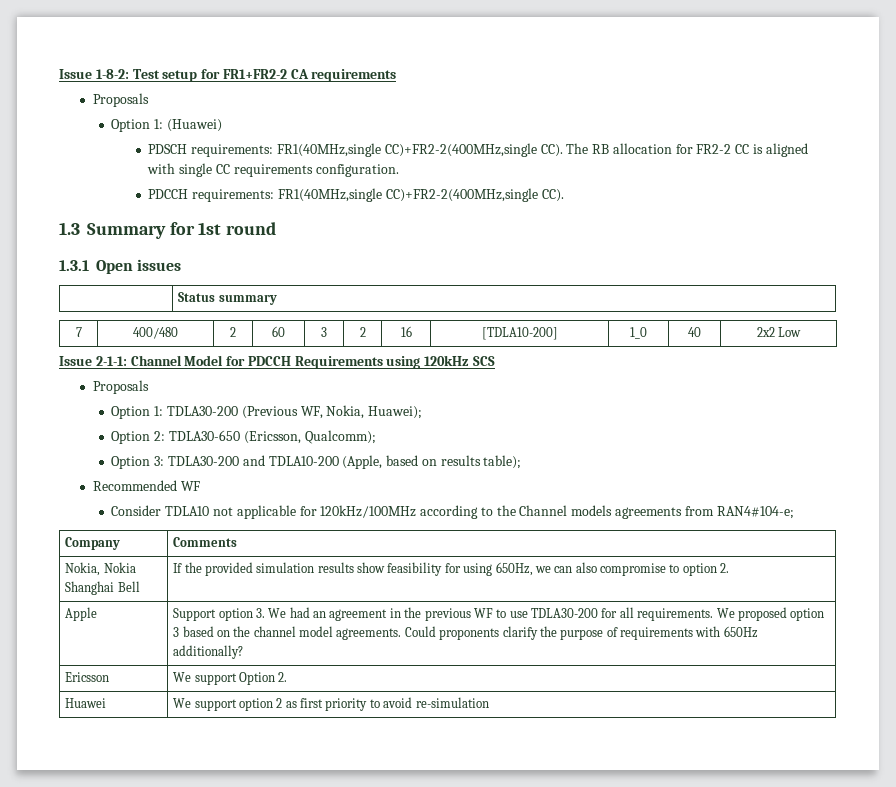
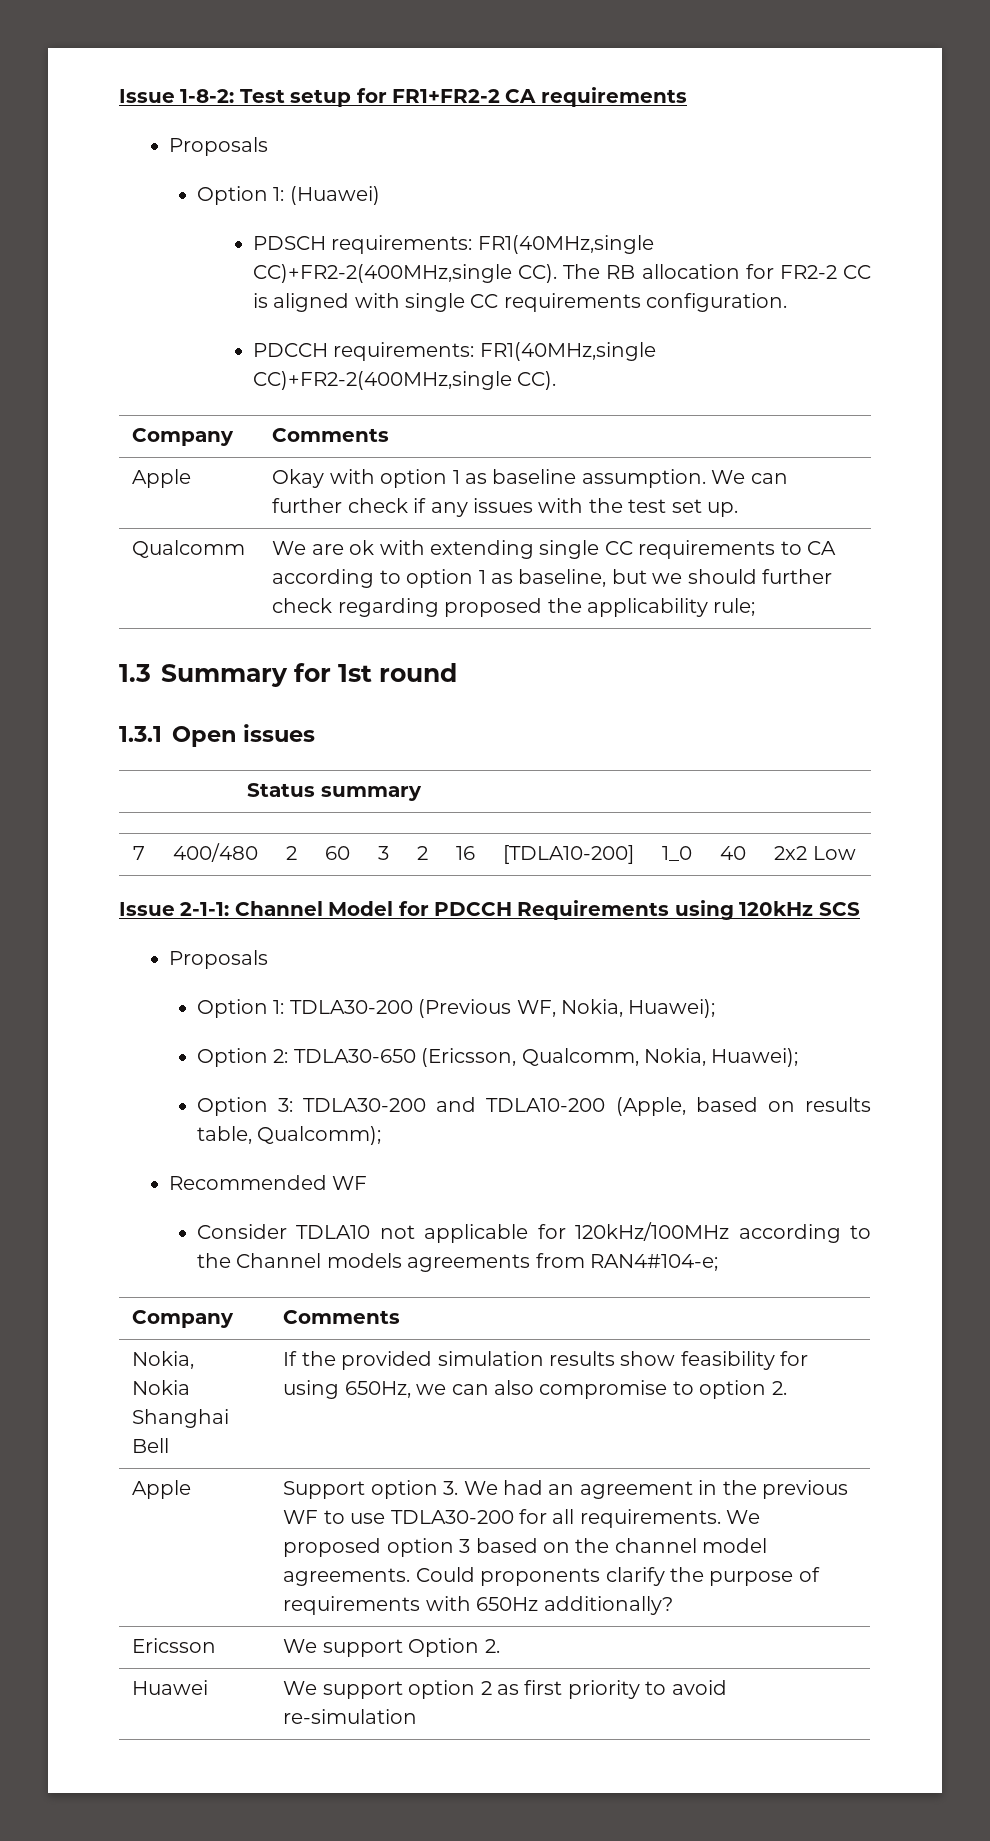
  PDCCH requirements: FR1(40MHz,single CC)+FR2-2(400MHz,single CC).
+ Company | Comments
+ Apple | Okay with option 1 as baseline assumption. We can further check if any issues with the test set up.
+ Qualcomm | We are ok with extending single CC requirements to CA according to option 1 as baseline, but we should further check regarding proposed the applicability rule;
- Option 2: TDLA30-650 (Ericsson, Qualcomm);
+ Option 2: TDLA30-650 (Ericsson, Qualcomm, Nokia, Huawei);
- Option 3: TDLA30-200 and TDLA10-200 (Apple, based on results table);
+ Option 3: TDLA30-200 and TDLA10-200 (Apple, based on results table, Qualcomm);

